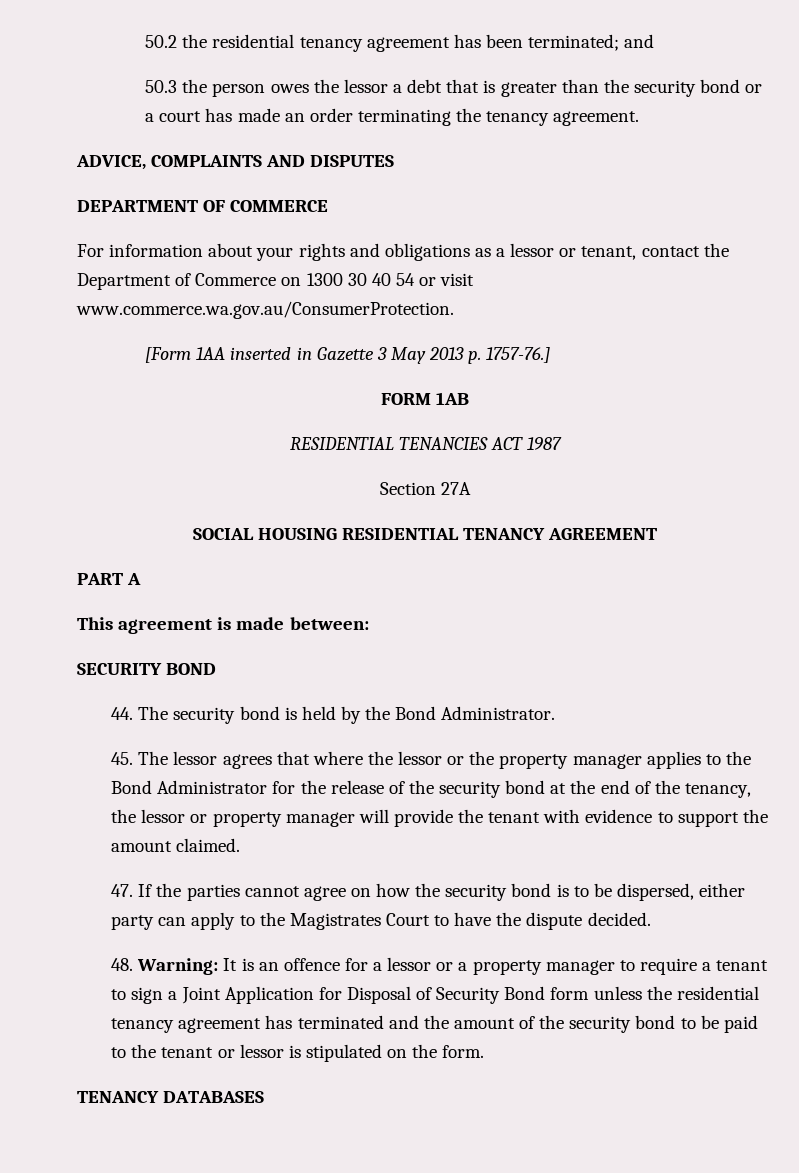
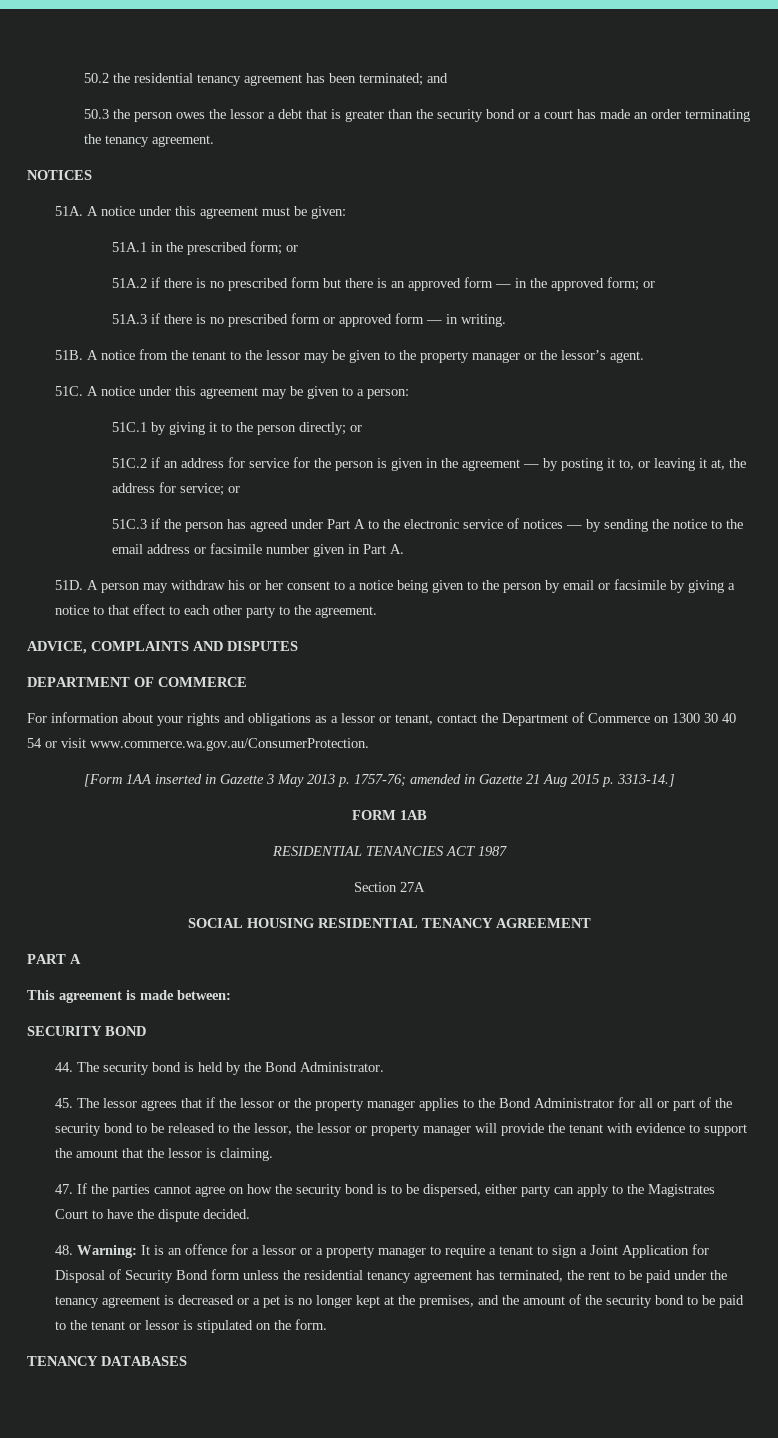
+ NOTICES
+ 51A. A notice under this agreement must be given:
+ 51A.1 in the prescribed form; or
+ 51A.2 if there is no prescribed form but there is an approved form — in the approved form; or
+ 51A.3 if there is no prescribed form or approved form — in writing.
+ 51B. A notice from the tenant to the lessor may be given to the property manager or the lessor’s agent.
+ 51C. A notice under this agreement may be given to a person:
+ 51C.1 by giving it to the person directly; or
+ 51C.2 if an address for service for the person is given in the agreement — by posting it to, or leaving it at, the address for service; or
+ 51C.3 if the person has agreed under Part A to the electronic service of notices — by sending the notice to the email address or facsimile number given in Part A.
+ 51D. A person may withdraw his or her consent to a notice being given to the person by email or facsimile by giving a notice to that effect to each other party to the agreement.
- [Form 1AA inserted in Gazette 3 May 2013 p. 1757-76.]
+ [Form 1AA inserted in Gazette 3 May 2013 p. 1757-76; amended in Gazette 21 Aug 2015 p. 3313-14.]
- 45. The lessor agrees that where the lessor or the property manager applies to the Bond Administrator for the release of the security bond at the end of the tenancy, the lessor or property manager will provide the tenant with evidence to support the amount claimed.
+ 45. The lessor agrees that if the lessor or the property manager applies to the Bond Administrator for all or part of the security bond to be released to the lessor, the lessor or property manager will provide the tenant with evidence to support the amount that the lessor is claiming.
- 48. Warning: It is an offence for a lessor or a property manager to require a tenant to sign a Joint Application for Disposal of Security Bond form unless the residential tenancy agreement has terminated and the amount of the security bond to be paid to the tenant or lessor is stipulated on the form.
+ 48. Warning: It is an offence for a lessor or a property manager to require a tenant to sign a Joint Application for Disposal of Security Bond form unless the residential tenancy agreement has terminated, the rent to be paid under the tenancy agreement is decreased or a pet is no longer kept at the premises, and the amount of the security bond to be paid to the tenant or lessor is stipulated on the form.

